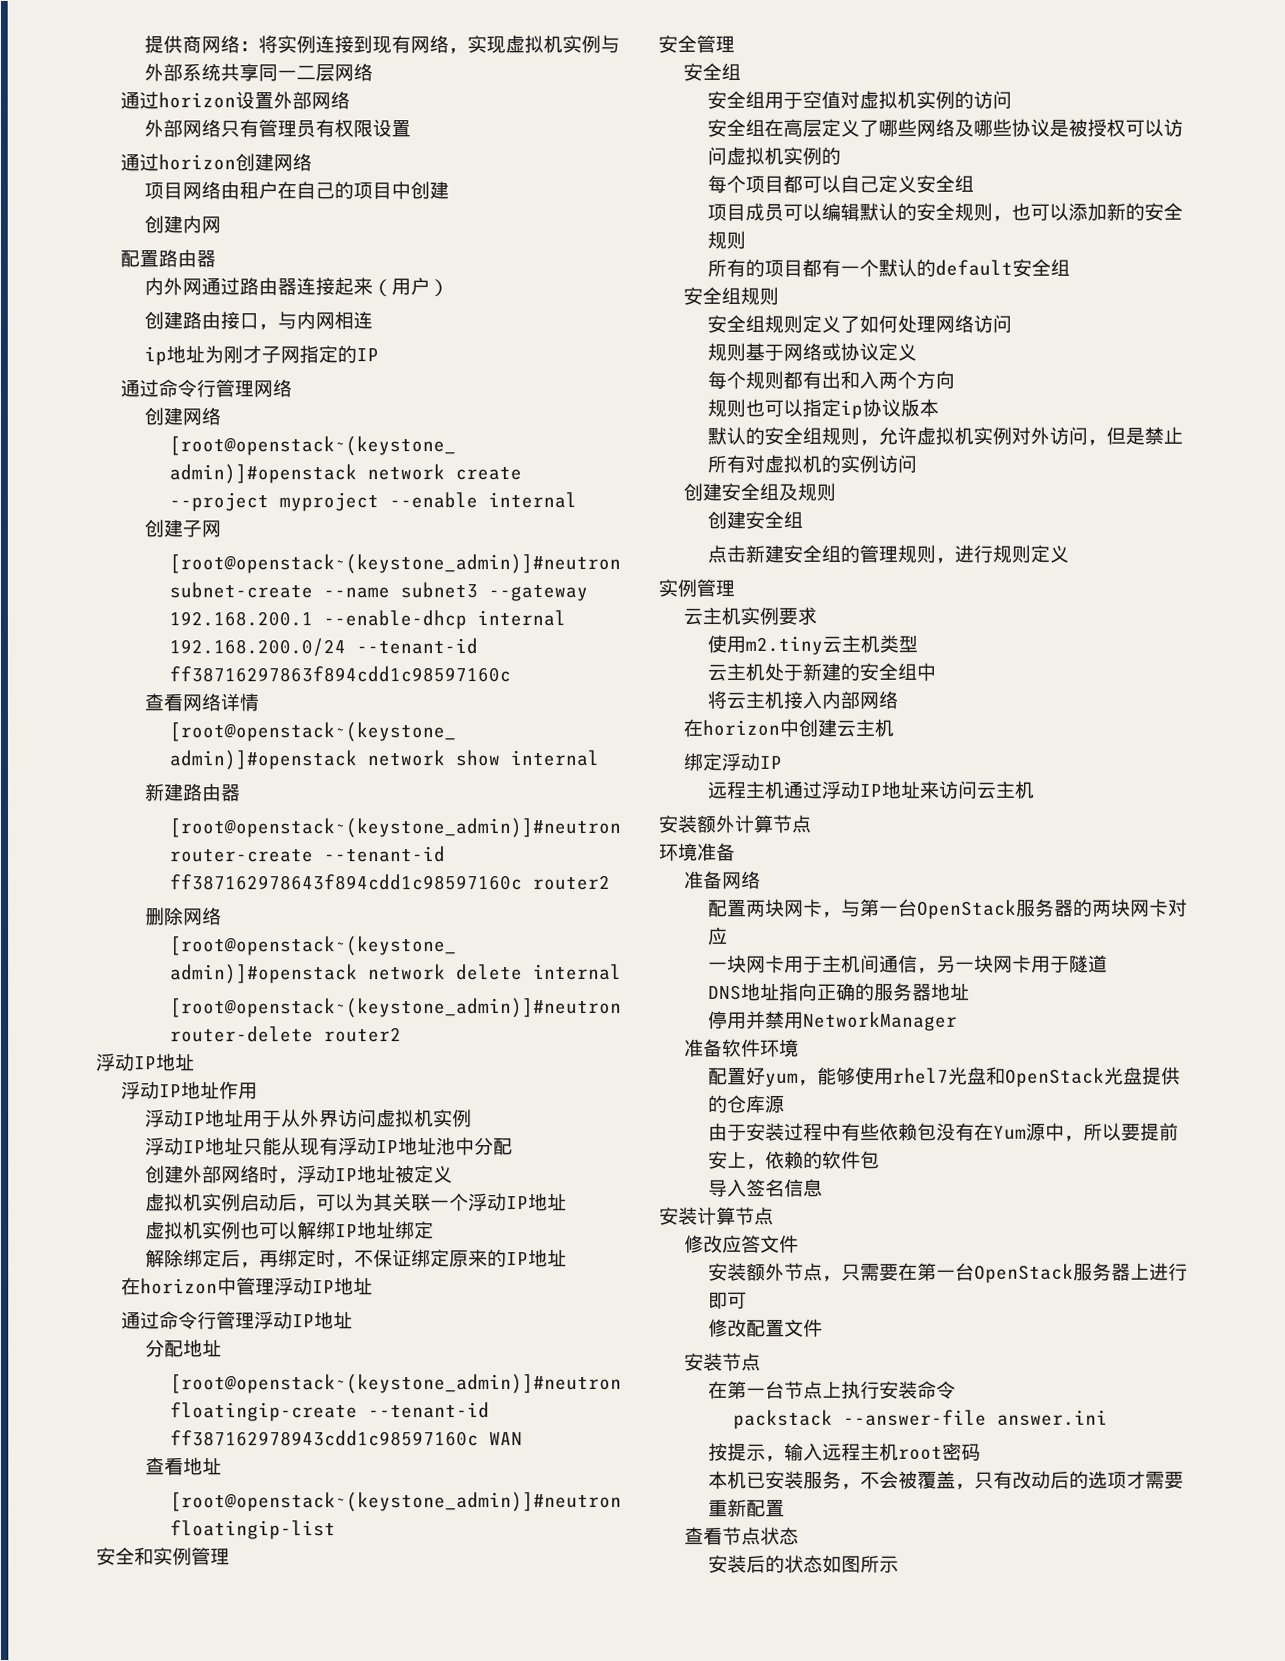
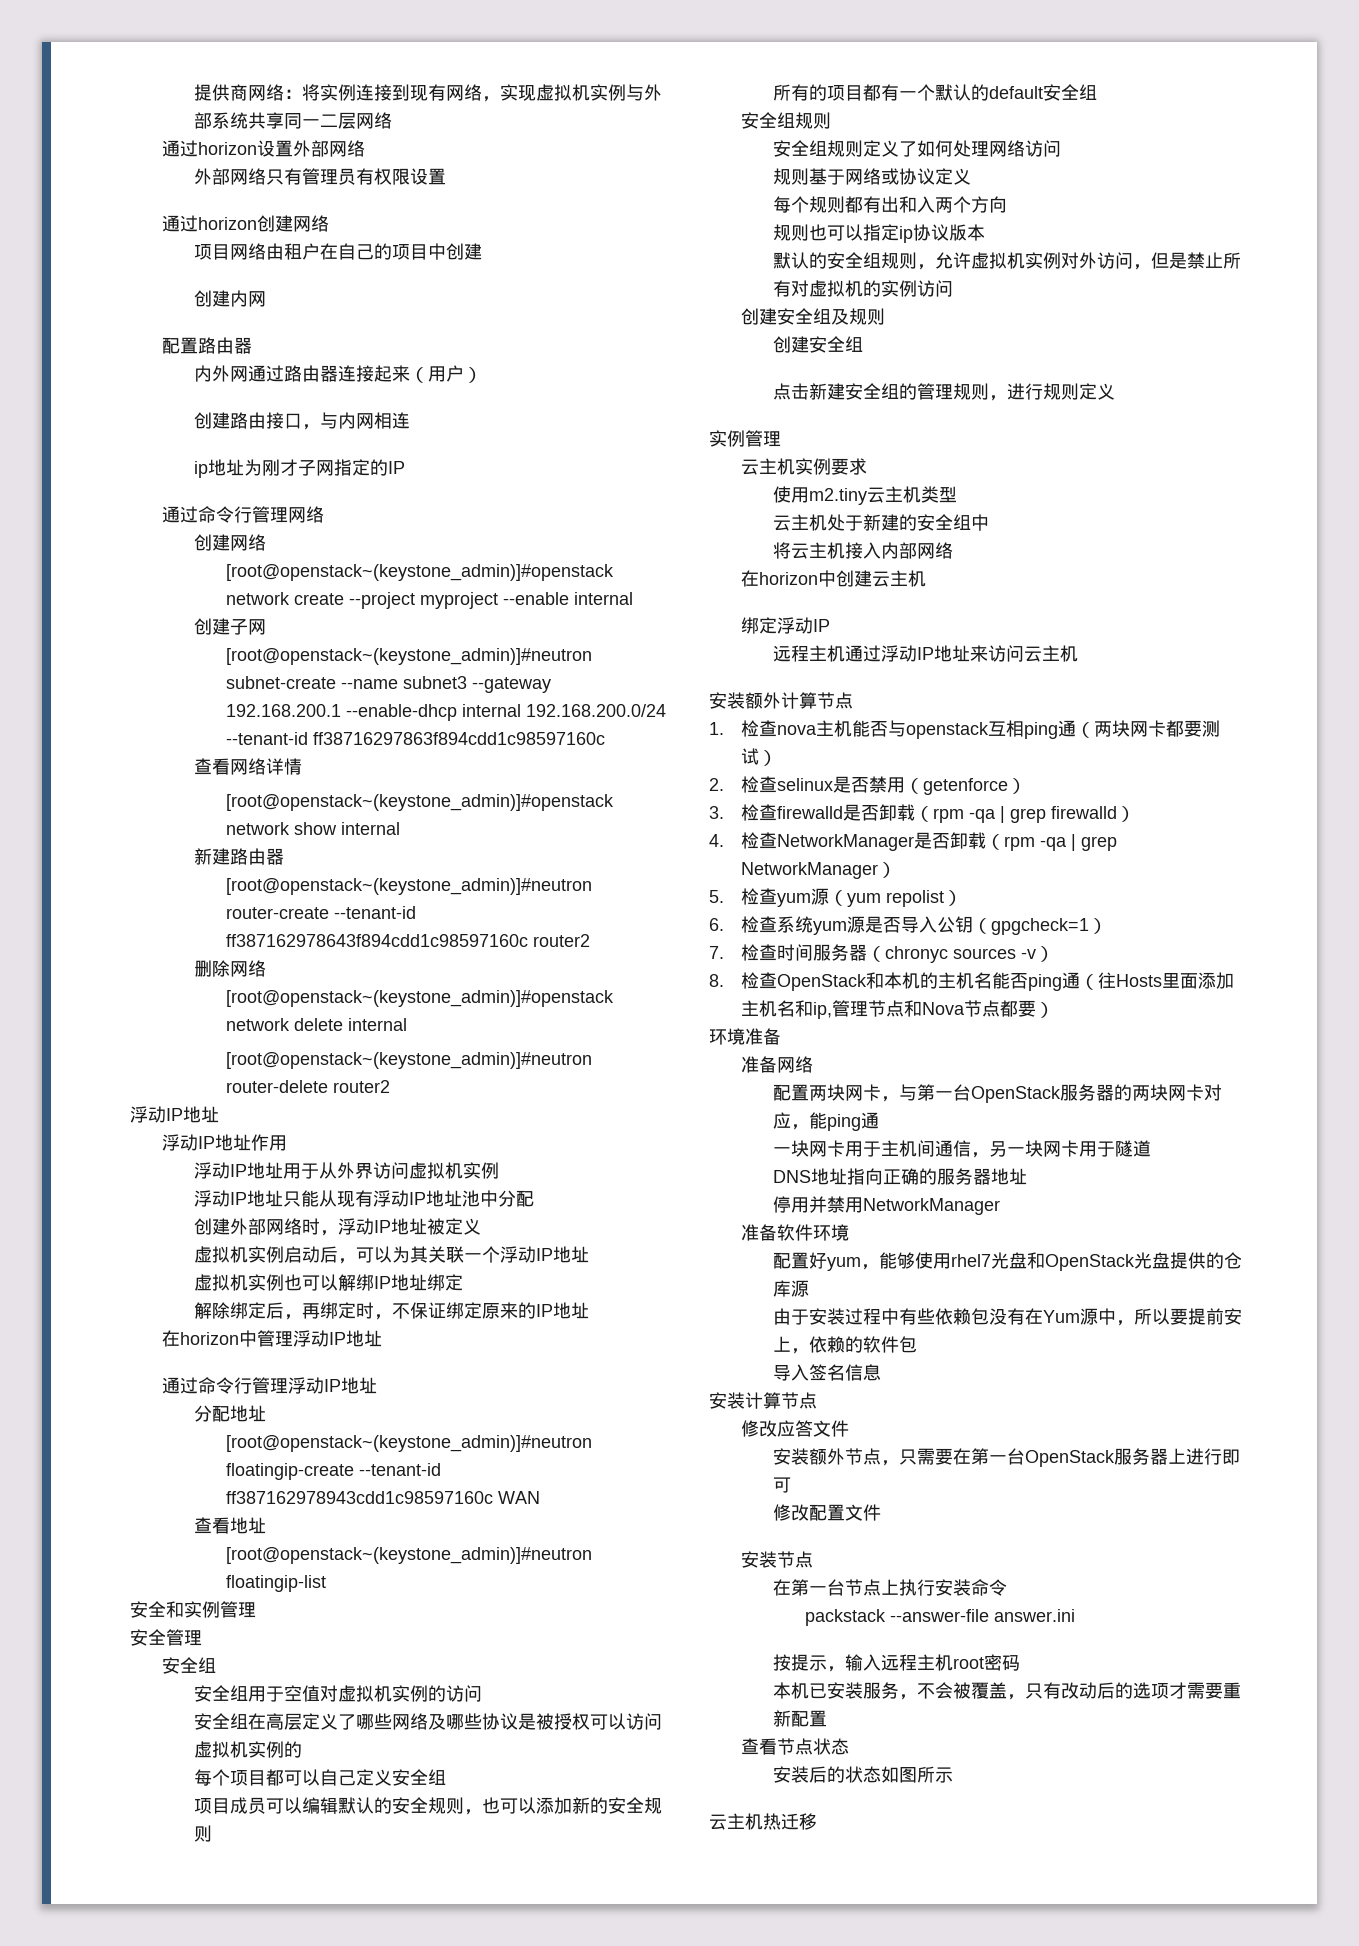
+ 1.检查nova主机能否与openstack互相ping通（两块网卡都要测试）
+ 2.检查selinux是否禁用（getenforce）
+ 3.检查firewalld是否卸载（rpm -qa | grep firewalld）
+ 4.检查NetworkManager是否卸载（rpm -qa | grep NetworkManager）
+ 5.检查yum源（yum repolist）
+ 6.检查系统yum源是否导入公钥（gpgcheck=1）
+ 7.检查时间服务器（chronyc sources -v）
+ 8.检查OpenStack和本机的主机名能否ping通（往Hosts里面添加主机名和ip,管理节点和Nova节点都要）
- 配置两块网卡，与第一台OpenStack服务器的两块网卡对应
+ 配置两块网卡，与第一台OpenStack服务器的两块网卡对应，能ping通
+ 云主机热迁移

